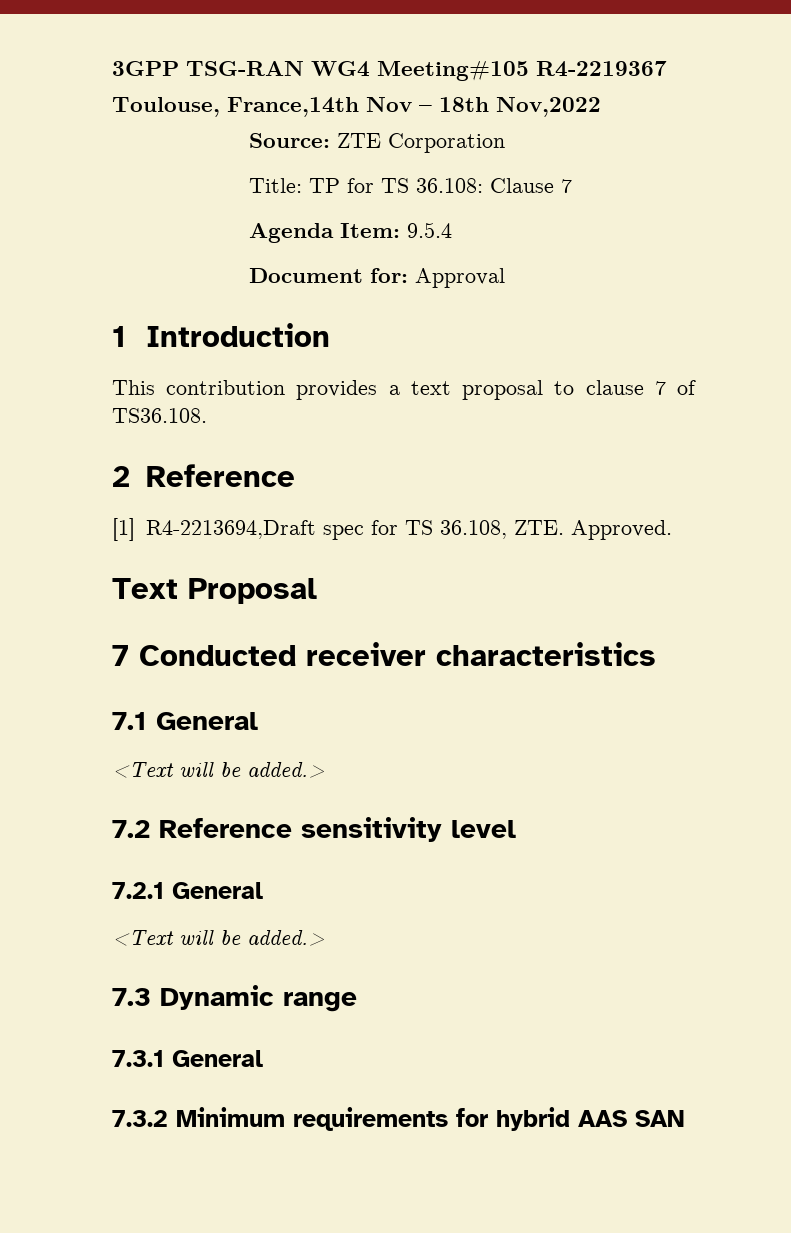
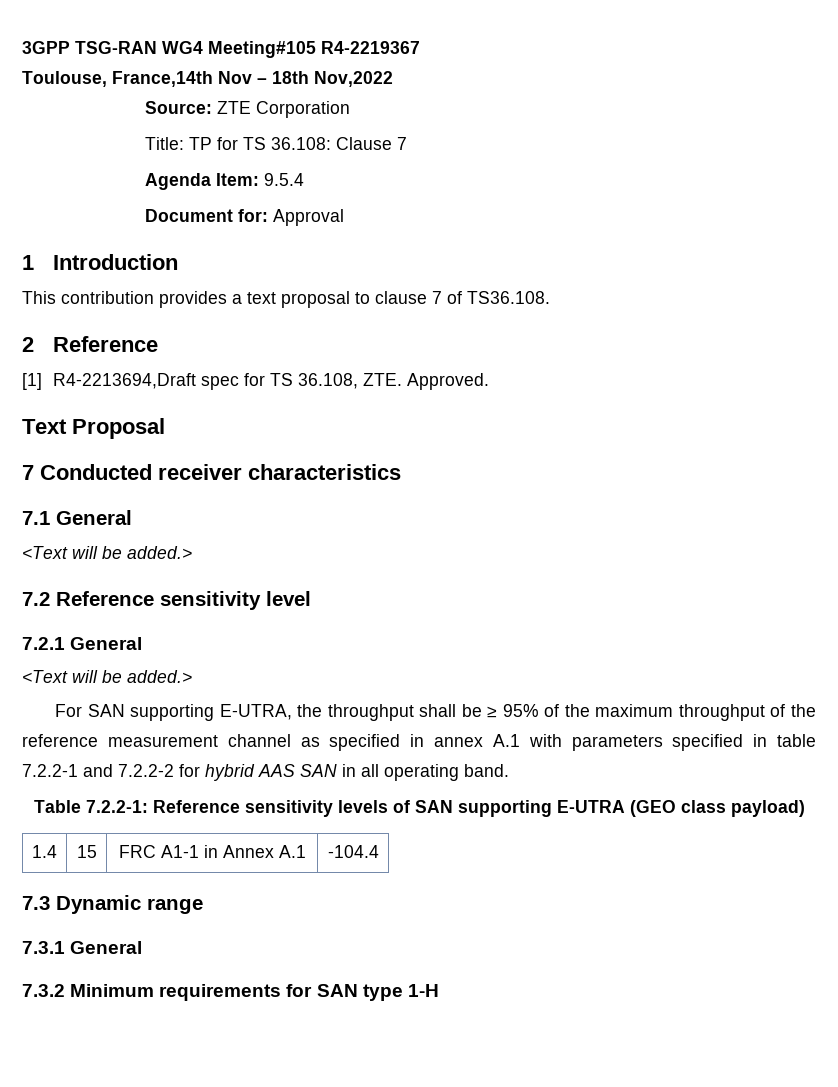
+ For SAN supporting E-UTRA, the throughput shall be ≥ 95% of the maximum throughput of the reference measurement channel as specified in annex A.1 with parameters specified in table 7.2.2-1 and 7.2.2-2 for hybrid AAS SAN in all operating band.
+ Table 7.2.2-1: Reference sensitivity levels of SAN supporting E-UTRA (GEO class payload)
+ 1.4 | 15 | FRC A1-1 in Annex A.1 | -104.4
- 7.3.2 Minimum requirements for hybrid AAS SAN
+ 7.3.2 Minimum requirements for SAN type 1-H

